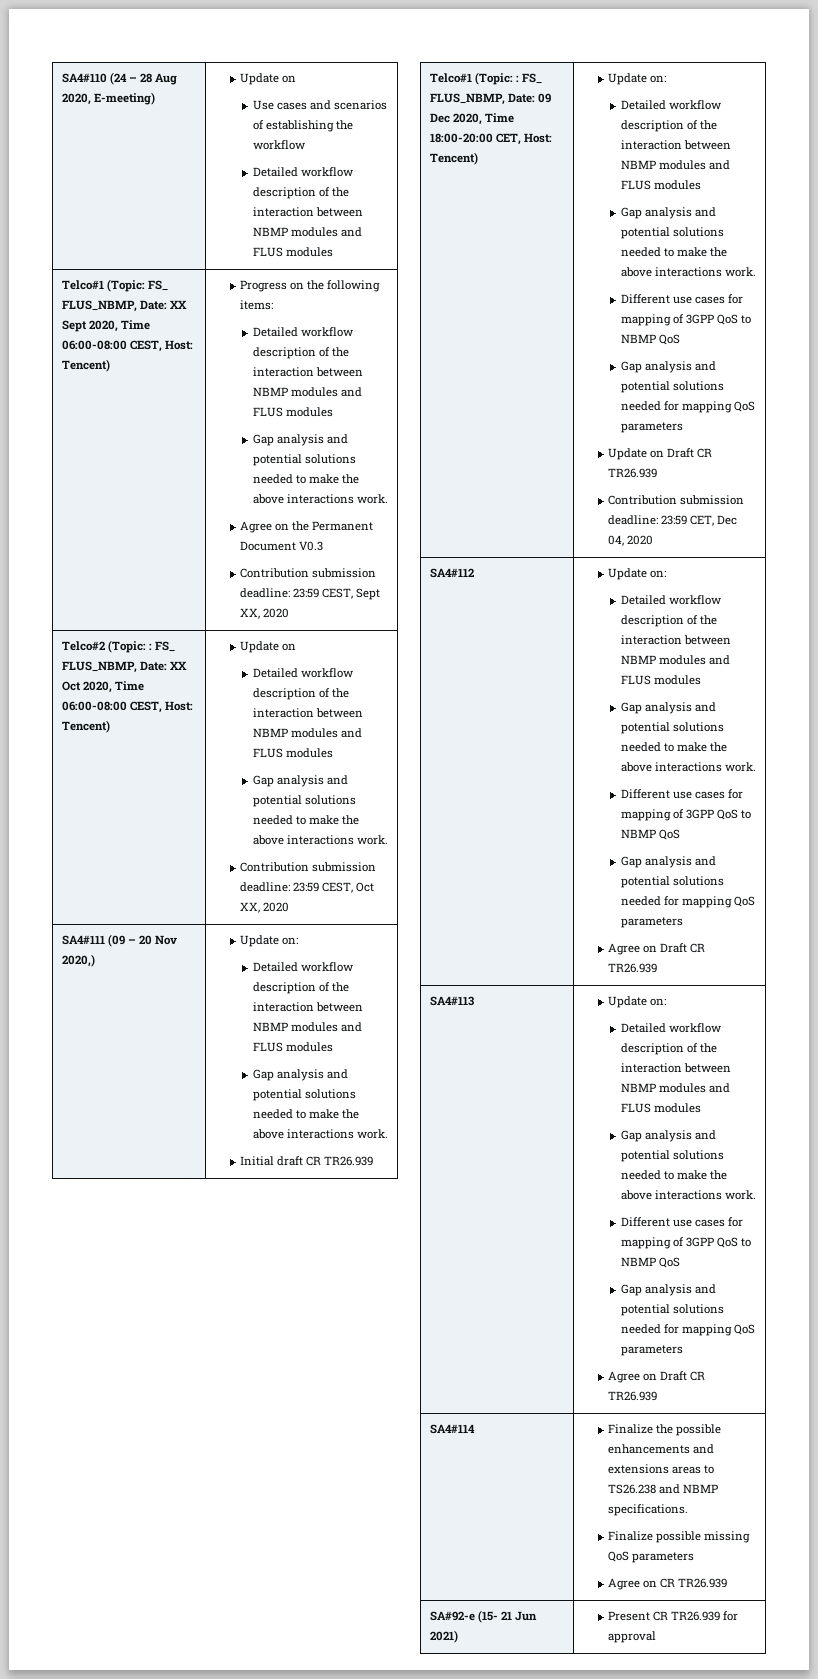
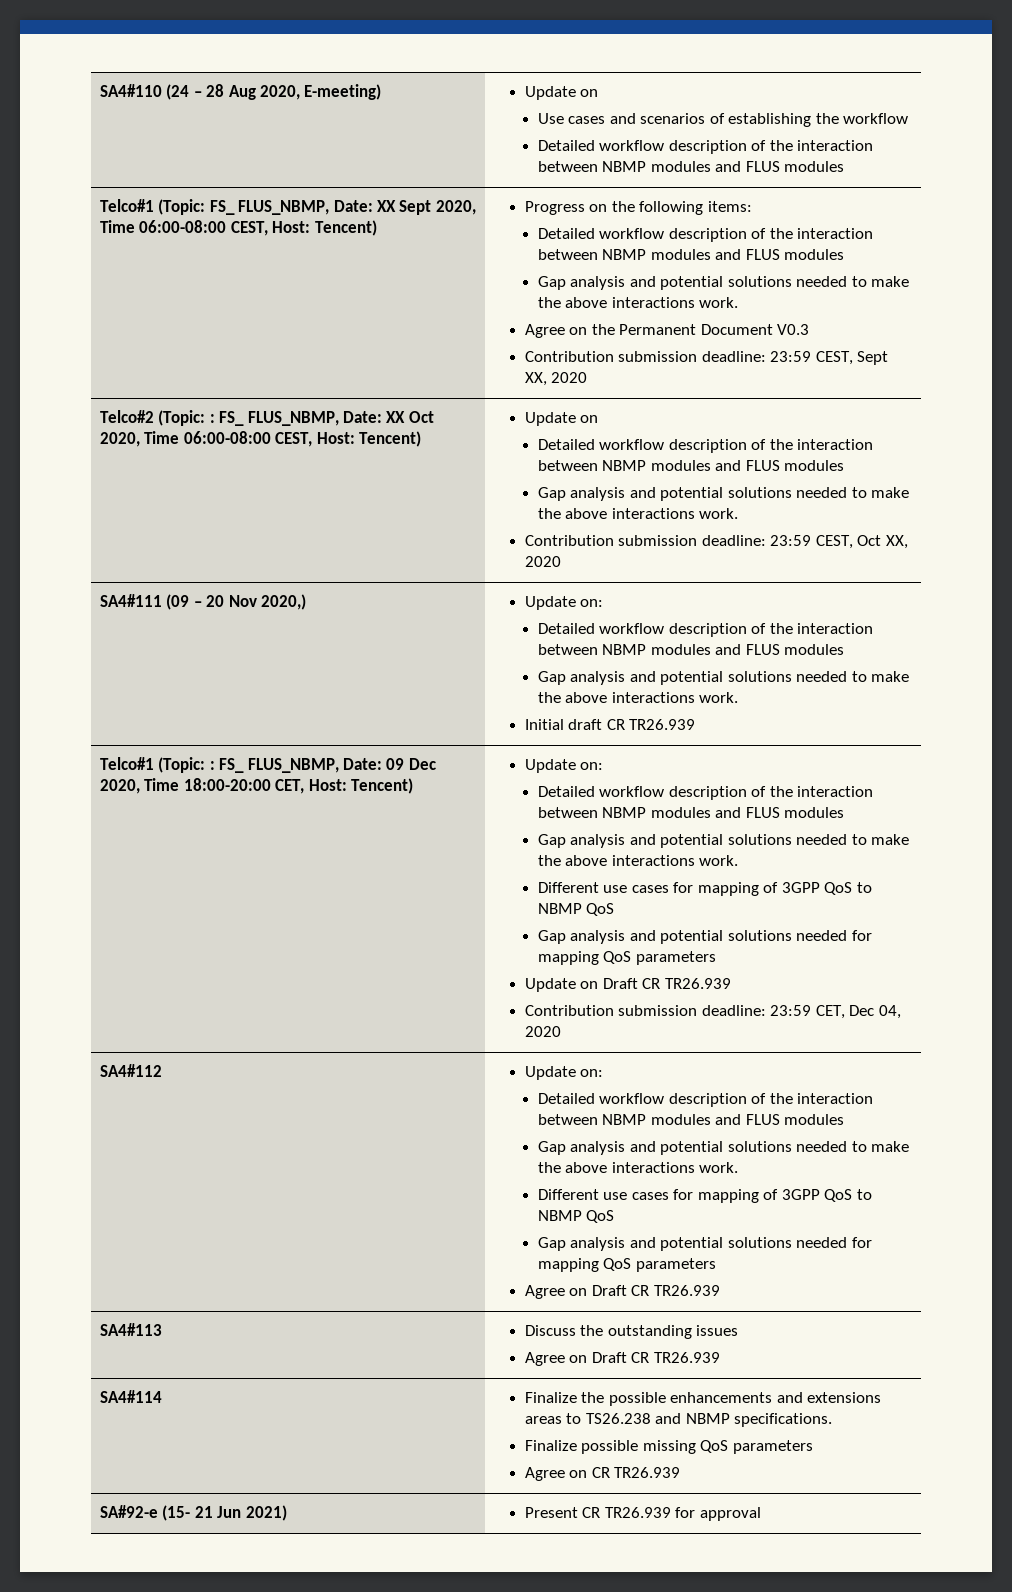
- SA4#113 | Update on:
- Detailed workflow description of the interaction between NBMP modules and FLUS modules
- Gap analysis and potential solutions needed to make the above interactions work.
- Different use cases for mapping of 3GPP QoS to NBMP QoS
- Gap analysis and potential solutions needed for mapping QoS parameters
+ SA4#113 | Discuss the outstanding issues

